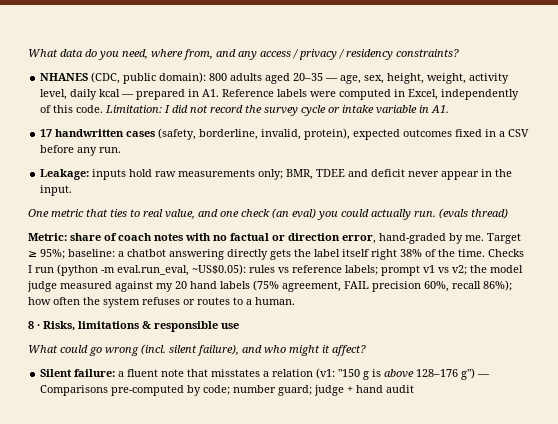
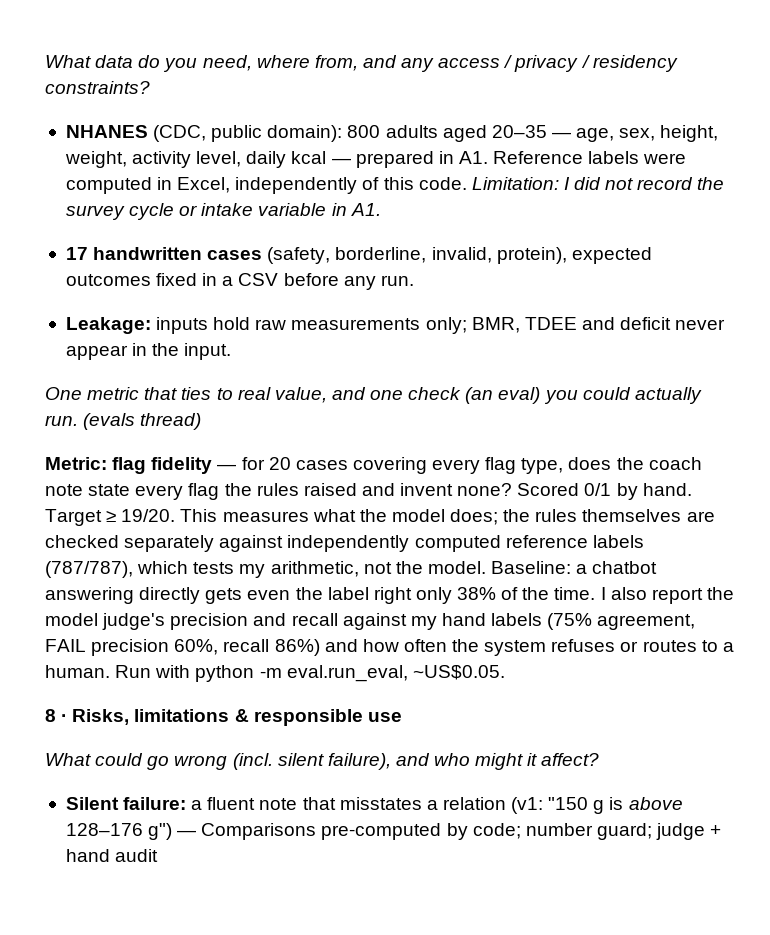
- Metric: share of coach notes with no factual or direction error, hand-graded by me. Target ≥ 95%; baseline: a chatbot answering directly gets the label itself right 38% of the time.
+ Metric: flag fidelity — for 20 cases covering every flag type, does the coach note state every flag the rules raised and invent none? Scored 0/1 by hand. Target ≥ 19/20. This measures what the model does; the rules themselves are checked separately against independently computed reference labels (787/787), which tests my arithmetic, not the model. Baseline: a chatbot answering directly gets even the label right only 38% of the time.
- Checks I run (python -m eval.run_eval, ~US$0.05): rules vs reference labels; prompt v1 vs v2; the model judge measured against my 20 hand labels (75% agreement, FAIL precision 60%, recall 86%); how often the system refuses or routes to a human.
+ I also report the model judge's precision and recall against my hand labels (75% agreement, FAIL precision 60%, recall 86%) and how often the system refuses or routes to a human. Run with python -m eval.run_eval, ~US$0.05.

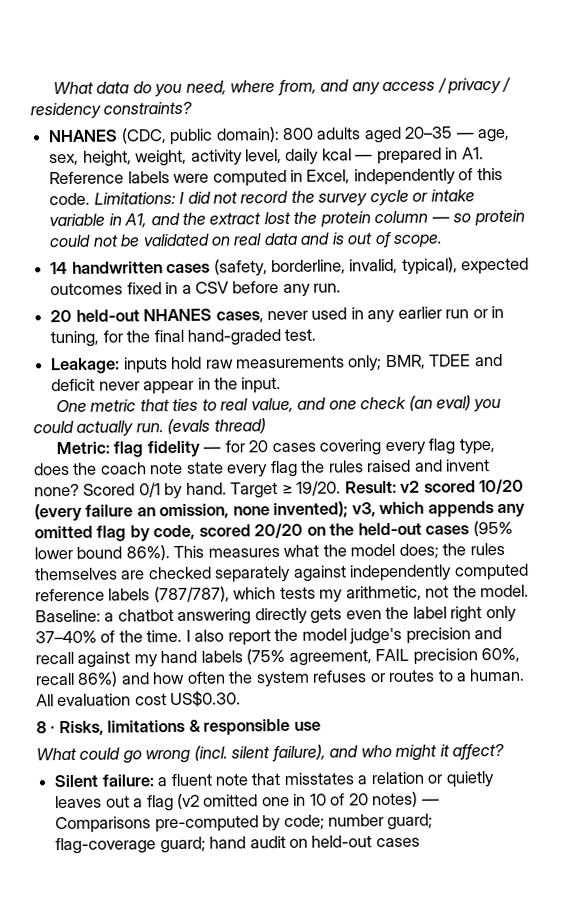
- Limitation: I did not record the survey cycle or intake variable in A1.
- 17 handwritten cases (safety, borderline, invalid, protein), expected outcomes fixed in a CSV before any run.
+ Limitations: I did not record the survey cycle or intake variable in A1, and the extract lost the protein column — so protein could not be validated on real data and is out of scope.
+ 14 handwritten cases (safety, borderline, invalid, typical), expected outcomes fixed in a CSV before any run.
+ 20 held-out NHANES cases, never used in any earlier run or in tuning, for the final hand-graded test.
+ Result: v2 scored 10/20 (every failure an omission, none invented); v3, which appends any omitted flag by code, scored 20/20 on the held-out cases (95% lower bound 86%).
- Baseline: a chatbot answering directly gets even the label right only 38% of the time.
+ Baseline: a chatbot answering directly gets even the label right only 37–40% of the time.
- Run with python -m eval.run_eval, ~US$0.05.
+ All evaluation cost US$0.30.
- Silent failure: a fluent note that misstates a relation (v1: "150 g is above 128–176 g") — Comparisons pre-computed by code; number guard; judge + hand audit
+ Silent failure: a fluent note that misstates a relation or quietly leaves out a flag (v2 omitted one in 10 of 20 notes) — Comparisons pre-computed by code; number guard; flag-coverage guard; hand audit on held-out cases

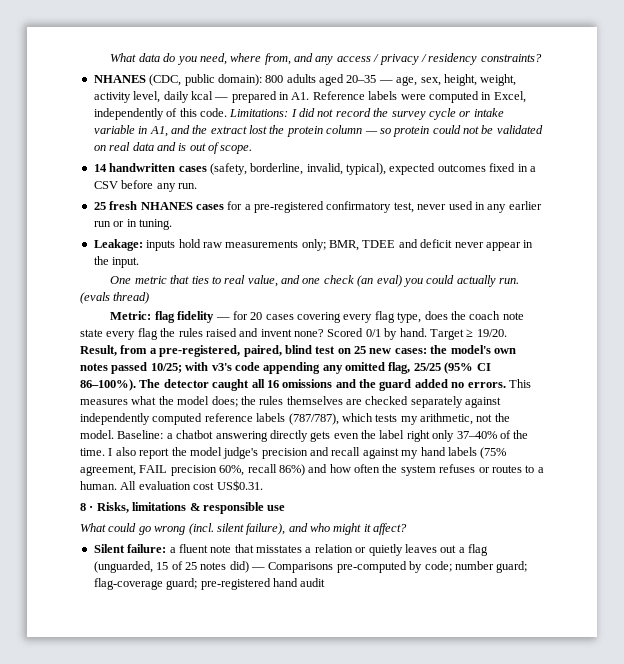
- 20 held-out NHANES cases, never used in any earlier run or in tuning, for the final hand-graded test.
+ 25 fresh NHANES cases for a pre-registered confirmatory test, never used in any earlier run or in tuning.
- Result: v2 scored 10/20 (every failure an omission, none invented); v3, which appends any omitted flag by code, scored 20/20 on the held-out cases (95% lower bound 86%).
+ Result, from a pre-registered, paired, blind test on 25 new cases: the model's own notes passed 10/25; with v3's code appending any omitted flag, 25/25 (95% CI 86–100%). The detector caught all 16 omissions and the guard added no errors.
- All evaluation cost US$0.30.
+ All evaluation cost US$0.31.
- Silent failure: a fluent note that misstates a relation or quietly leaves out a flag (v2 omitted one in 10 of 20 notes) — Comparisons pre-computed by code; number guard; flag-coverage guard; hand audit on held-out cases
+ Silent failure: a fluent note that misstates a relation or quietly leaves out a flag (unguarded, 15 of 25 notes did) — Comparisons pre-computed by code; number guard; flag-coverage guard; pre-registered hand audit

